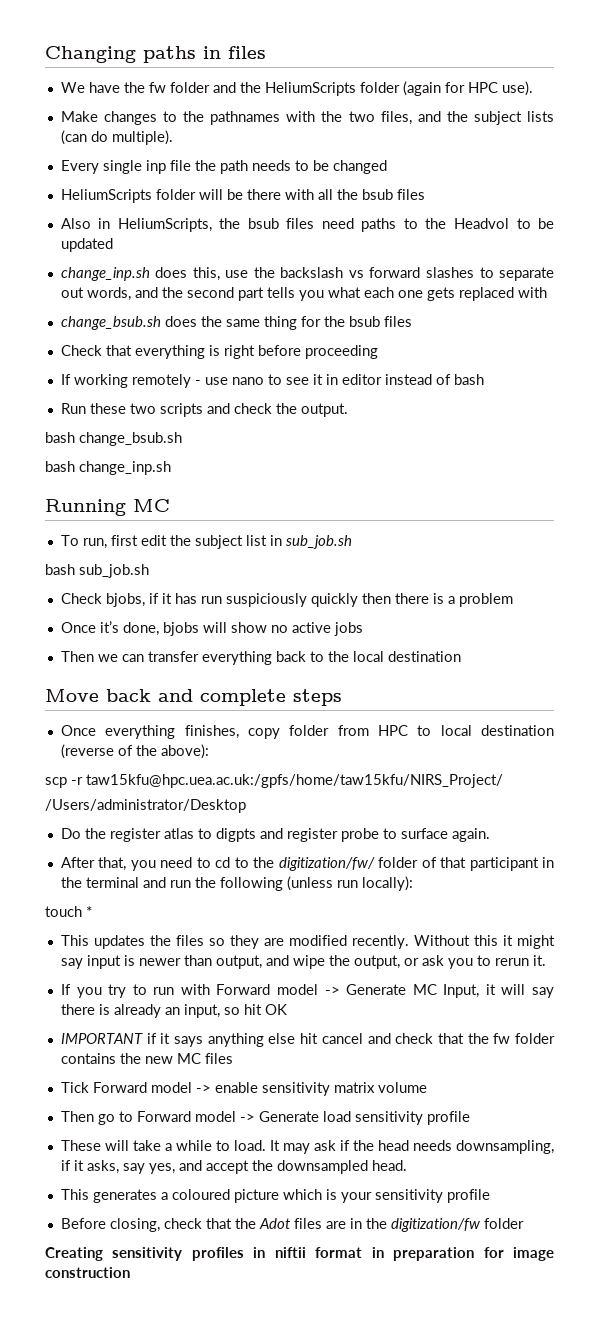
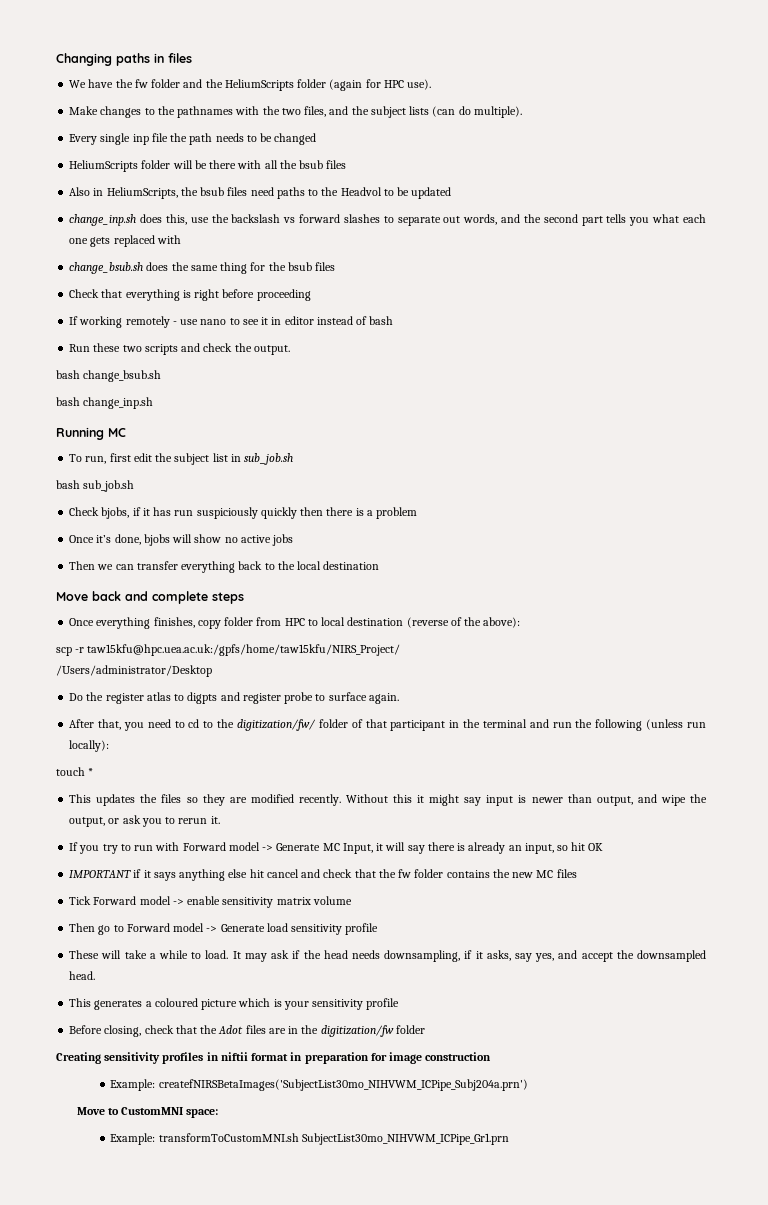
+ Example: createfNIRSBetaImages('SubjectList30mo_NIHVWM_ICPipe_Subj204a.prn')
+ Move to CustomMNI space:
+ Example: transformToCustomMNI.sh SubjectList30mo_NIHVWM_ICPipe_Gr1.prn

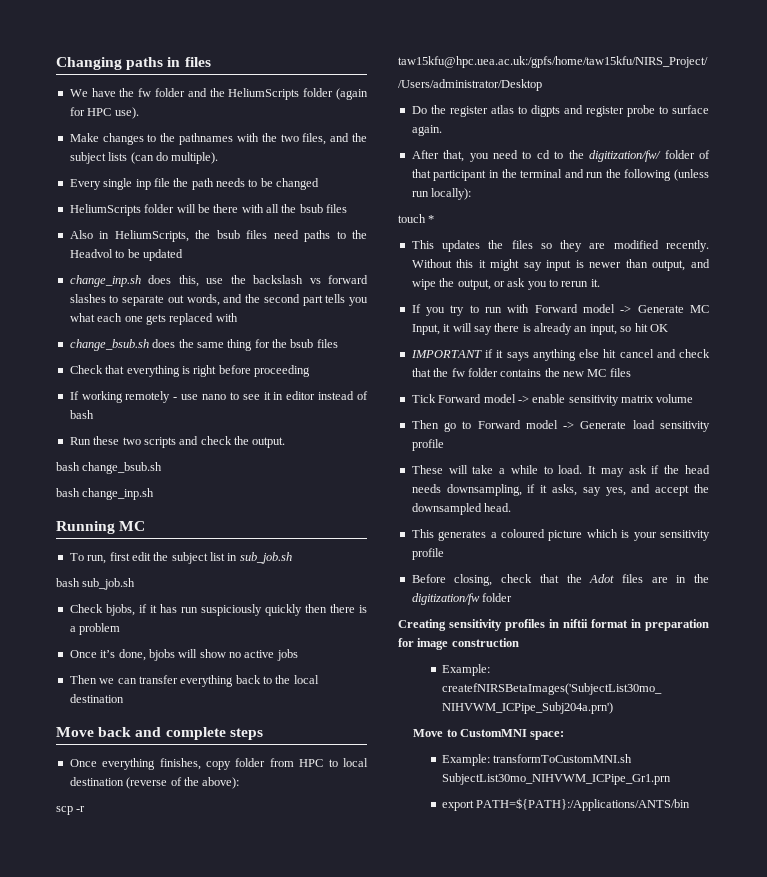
+ export PATH=${PATH}:/Applications/ANTS/bin

